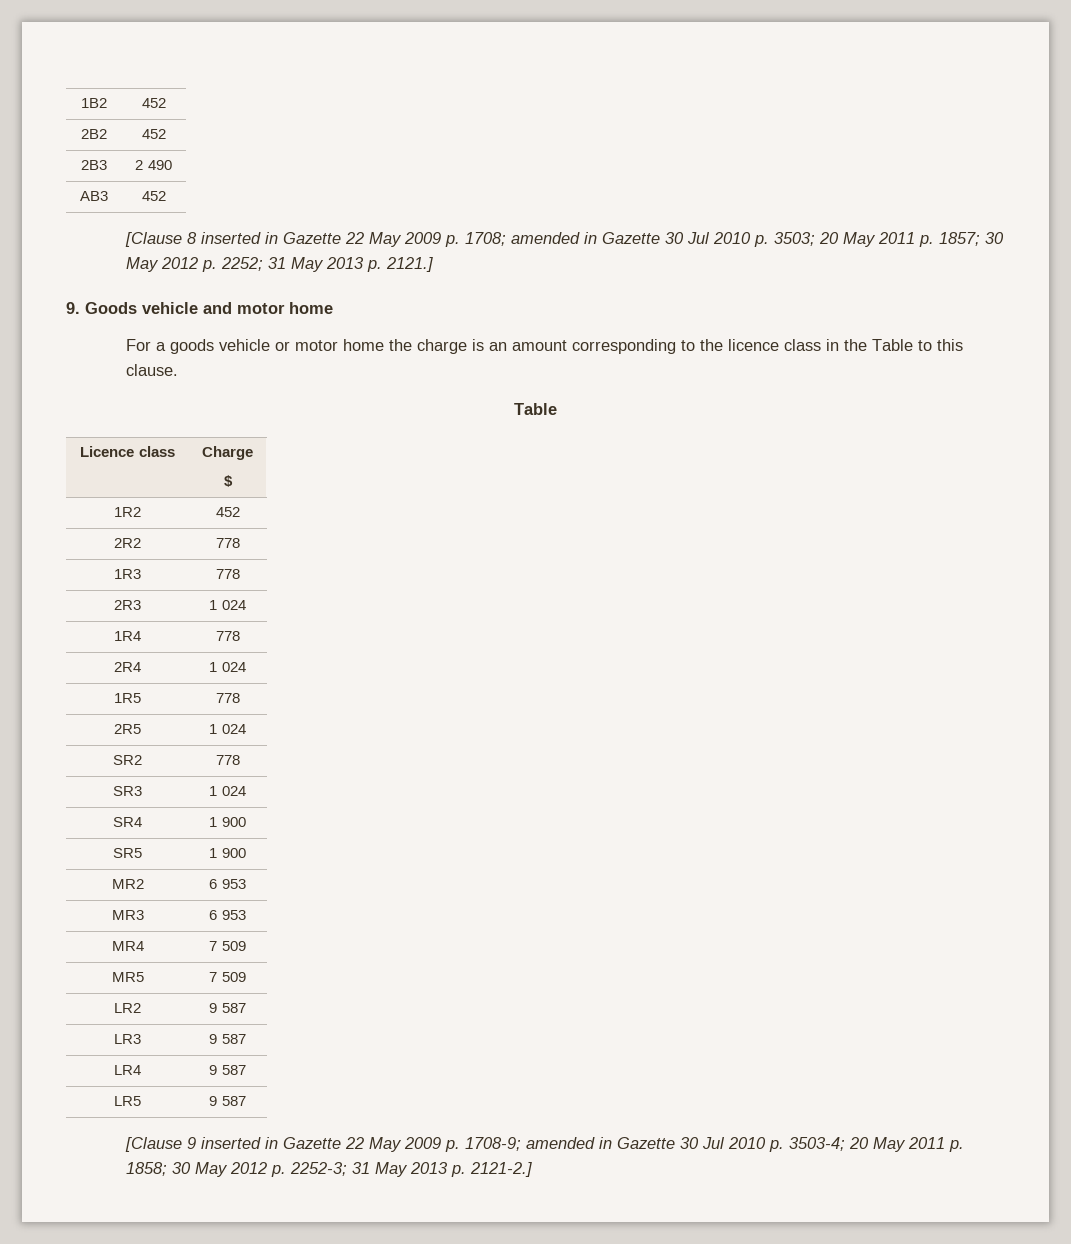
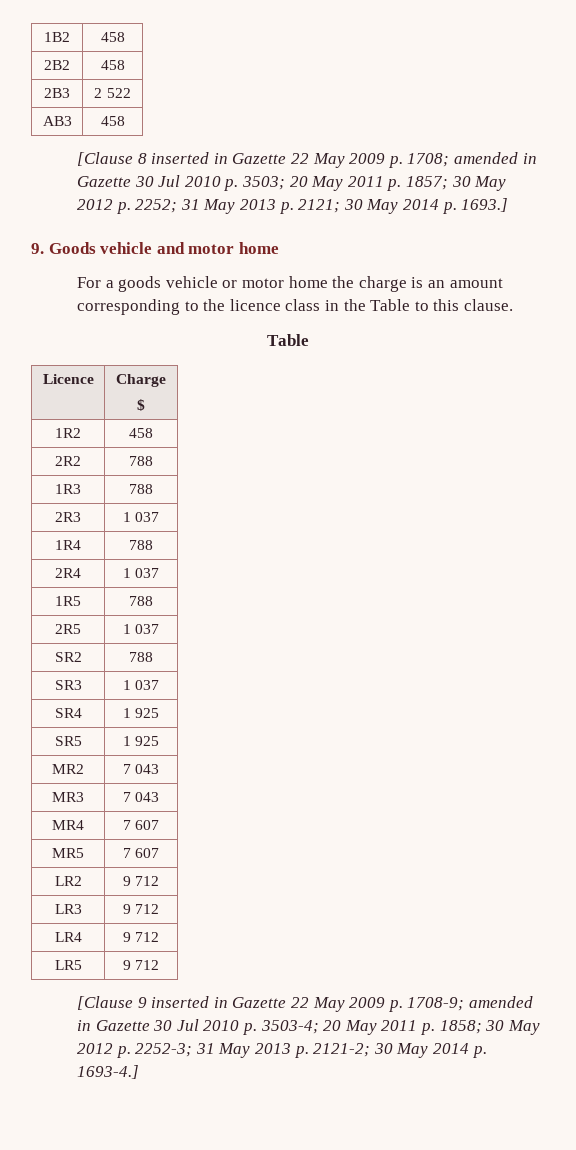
- 1B2 | 452
+ 1B2 | 458
- 2B2 | 452
+ 2B2 | 458
- 2B3 | 2 490
+ 2B3 | 2 522
- AB3 | 452
+ AB3 | 458
- [Clause 8 inserted in Gazette 22 May 2009 p. 1708; amended in Gazette 30 Jul 2010 p. 3503; 20 May 2011 p. 1857; 30 May 2012 p. 2252; 31 May 2013 p. 2121.]
+ [Clause 8 inserted in Gazette 22 May 2009 p. 1708; amended in Gazette 30 Jul 2010 p. 3503; 20 May 2011 p. 1857; 30 May 2012 p. 2252; 31 May 2013 p. 2121; 30 May 2014 p. 1693.]
- Licence class | Charge
+ Licence | Charge
- 1R2 | 452
+ 1R2 | 458
- 2R2 | 778
+ 2R2 | 788
- 1R3 | 778
+ 1R3 | 788
- 2R3 | 1 024
+ 2R3 | 1 037
- 1R4 | 778
+ 1R4 | 788
- 2R4 | 1 024
+ 2R4 | 1 037
- 1R5 | 778
+ 1R5 | 788
- 2R5 | 1 024
+ 2R5 | 1 037
- SR2 | 778
+ SR2 | 788
- SR3 | 1 024
+ SR3 | 1 037
- SR4 | 1 900
+ SR4 | 1 925
- SR5 | 1 900
+ SR5 | 1 925
- MR2 | 6 953
+ MR2 | 7 043
- MR3 | 6 953
+ MR3 | 7 043
- MR4 | 7 509
+ MR4 | 7 607
- MR5 | 7 509
+ MR5 | 7 607
- LR2 | 9 587
+ LR2 | 9 712
- LR3 | 9 587
+ LR3 | 9 712
- LR4 | 9 587
+ LR4 | 9 712
- LR5 | 9 587
+ LR5 | 9 712
- [Clause 9 inserted in Gazette 22 May 2009 p. 1708-9; amended in Gazette 30 Jul 2010 p. 3503-4; 20 May 2011 p. 1858; 30 May 2012 p. 2252-3; 31 May 2013 p. 2121-2.]
+ [Clause 9 inserted in Gazette 22 May 2009 p. 1708-9; amended in Gazette 30 Jul 2010 p. 3503-4; 20 May 2011 p. 1858; 30 May 2012 p. 2252-3; 31 May 2013 p. 2121-2; 30 May 2014 p. 1693-4.]

